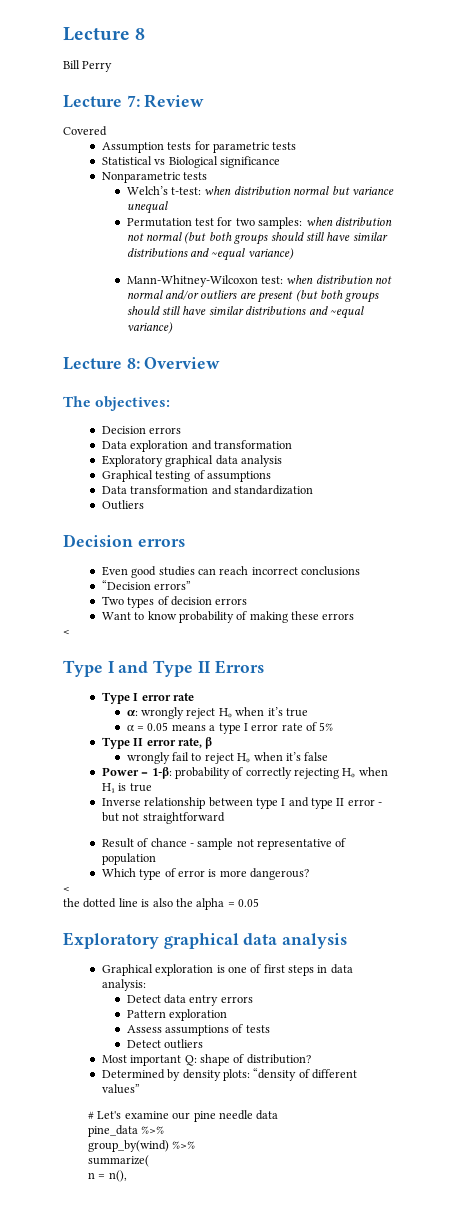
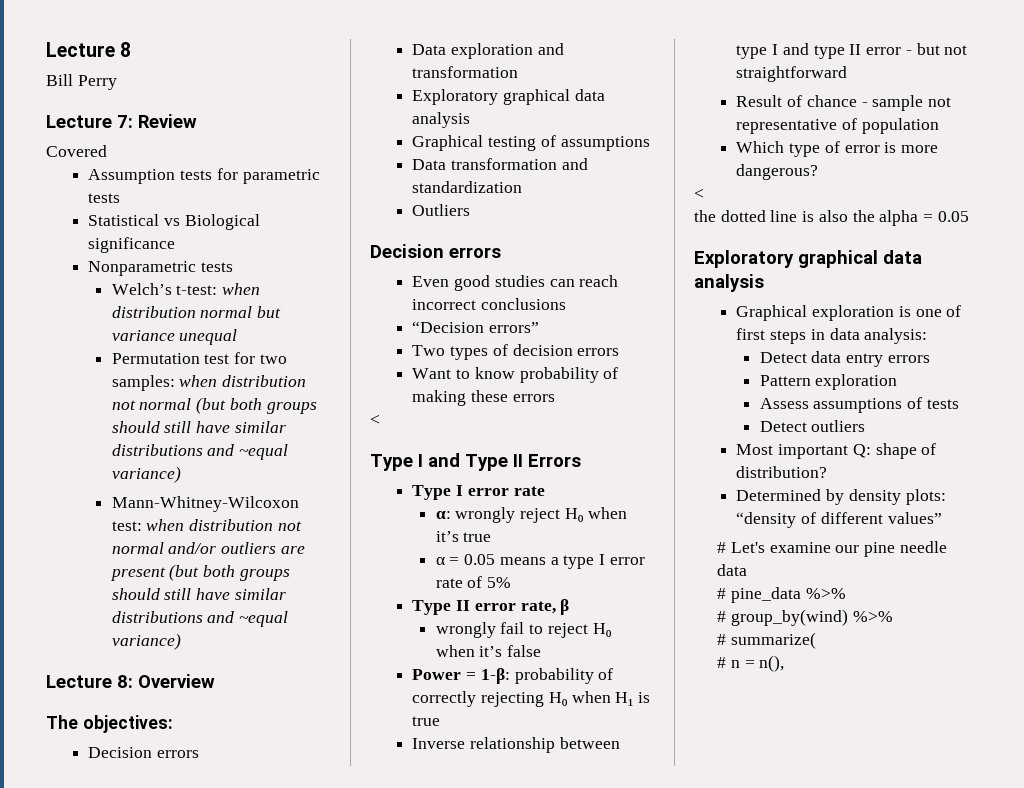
- pine_data %>%
+ # pine_data %>%
- group_by(wind) %>%
+ # group_by(wind) %>%
- summarize(
+ # summarize(
- n = n(),
+ # n = n(),

